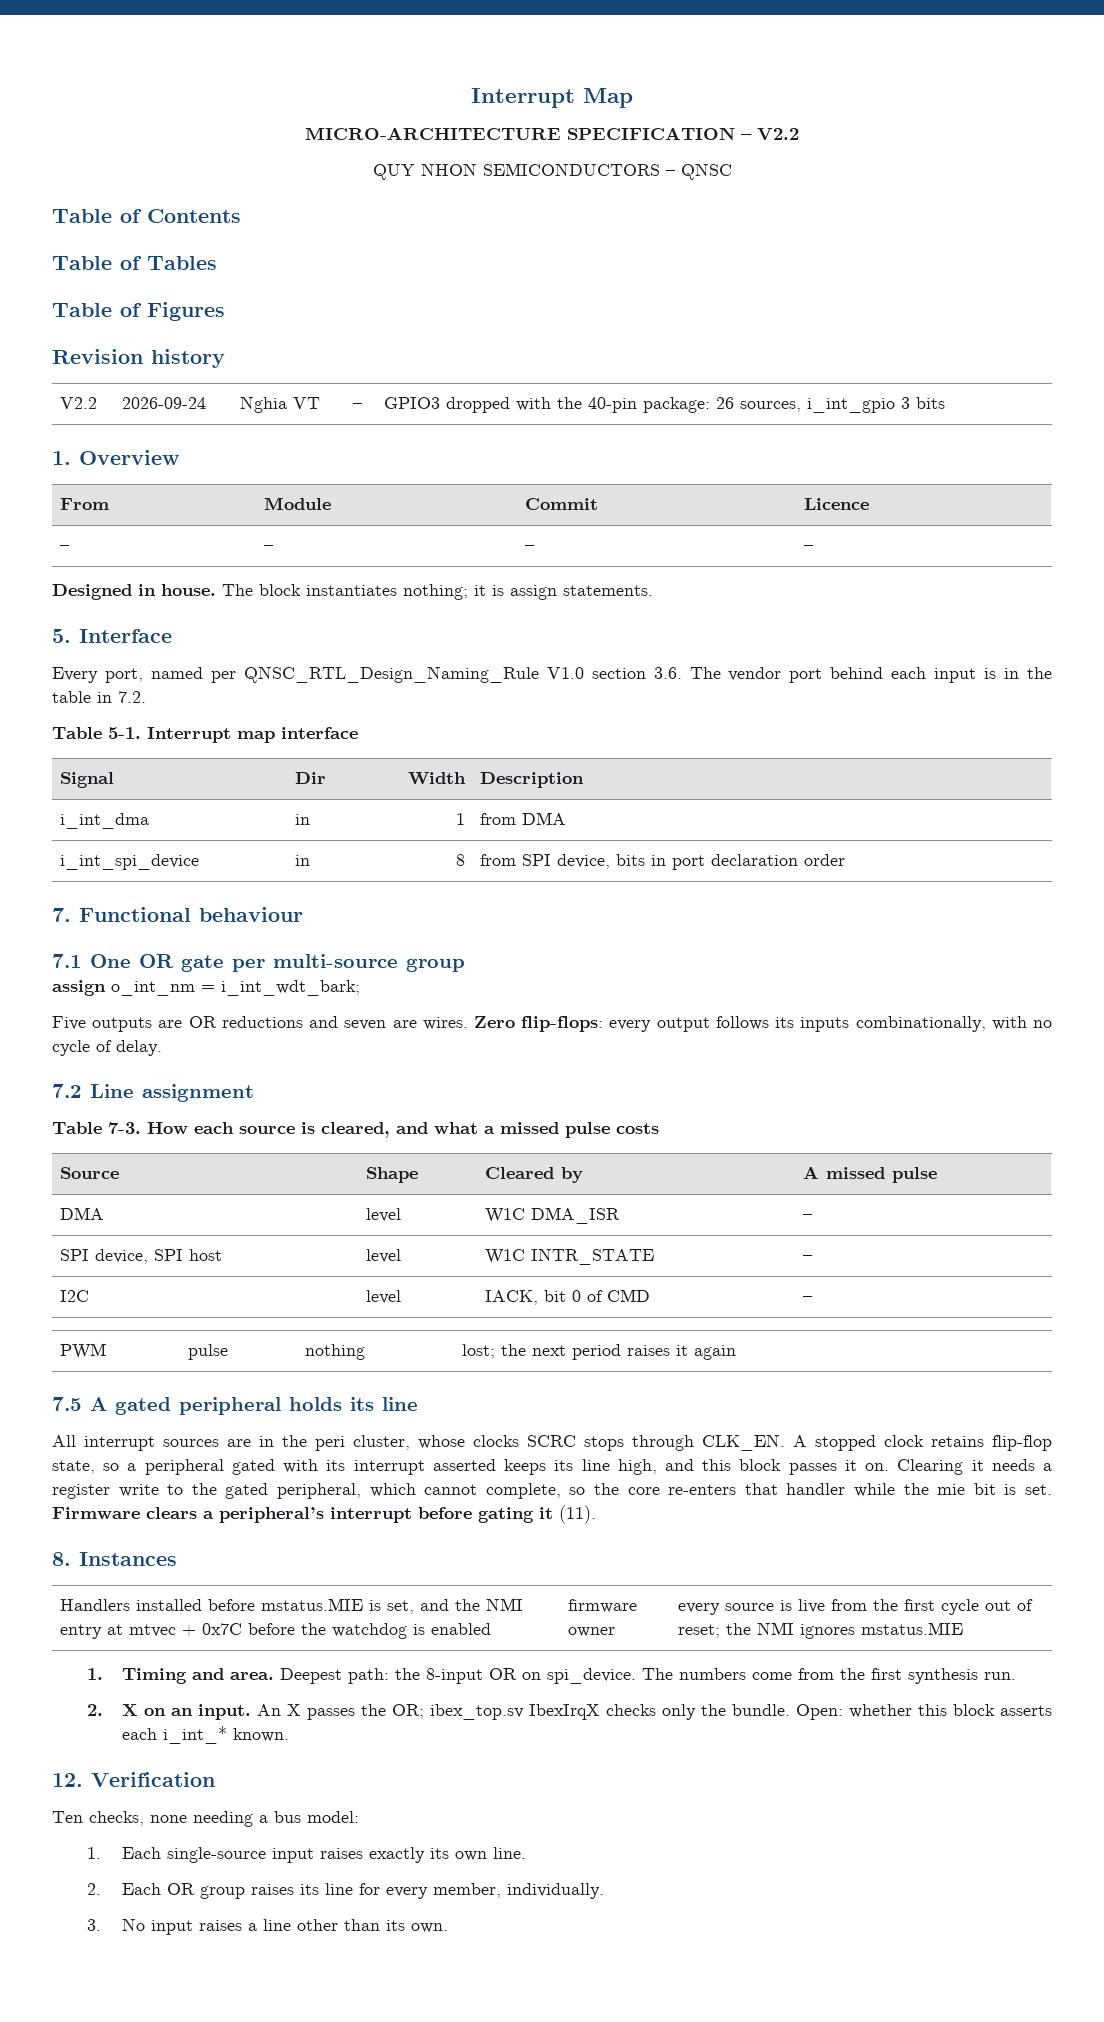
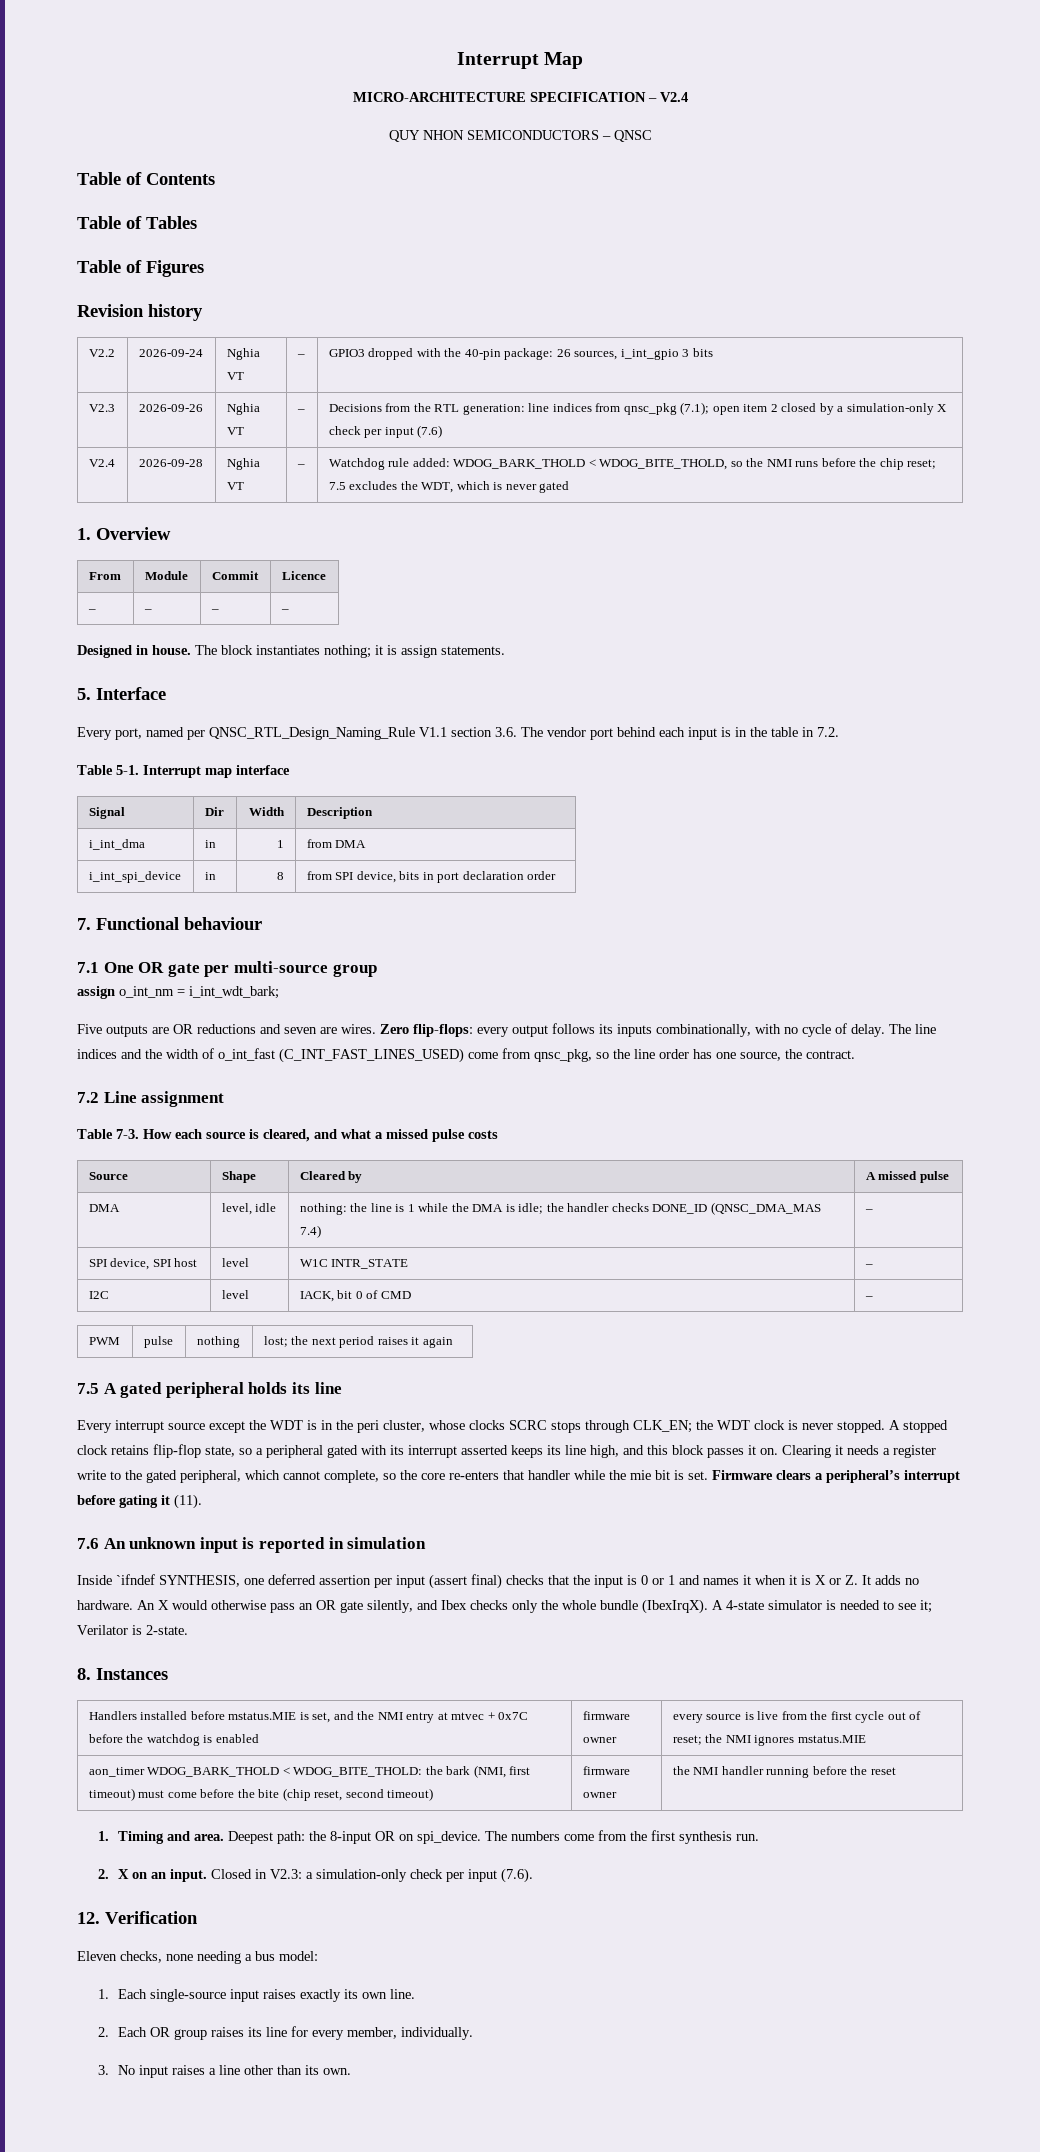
- MICRO-ARCHITECTURE SPECIFICATION – V2.2
+ MICRO-ARCHITECTURE SPECIFICATION – V2.4
+ V2.3 | 2026-09-26 | Nghia VT | – | Decisions from the RTL generation: line indices from qnsc_pkg (7.1); open item 2 closed by a simulation-only X check per input (7.6)
+ V2.4 | 2026-09-28 | Nghia VT | – | Watchdog rule added: WDOG_BARK_THOLD < WDOG_BITE_THOLD, so the NMI runs before the chip reset; 7.5 excludes the WDT, which is never gated
- Every port, named per QNSC_RTL_Design_Naming_Rule V1.0 section 3.6. The vendor port behind each input is in the table in 7.2.
+ Every port, named per QNSC_RTL_Design_Naming_Rule V1.1 section 3.6. The vendor port behind each input is in the table in 7.2.
+ The line indices and the width of o_int_fast (C_INT_FAST_LINES_USED) come from qnsc_pkg, so the line order has one source, the contract.
- DMA | level | W1C DMA_ISR | –
+ DMA | level, idle | nothing: the line is 1 while the DMA is idle; the handler checks DONE_ID (QNSC_DMA_MAS 7.4) | –
- All interrupt sources are in the peri cluster, whose clocks SCRC stops through CLK_EN.
+ Every interrupt source except the WDT is in the peri cluster, whose clocks SCRC stops through CLK_EN; the WDT clock is never stopped.
+ 7.6 An unknown input is reported in simulation
+ Inside `ifndef SYNTHESIS, one deferred assertion per input (assert final) checks that the input is 0 or 1 and names it when it is X or Z. It adds no hardware. An X would otherwise pass an OR gate silently, and Ibex checks only the whole bundle (IbexIrqX). A 4-state simulator is needed to see it; Verilator is 2-state.
+ aon_timer WDOG_BARK_THOLD < WDOG_BITE_THOLD: the bark (NMI, first timeout) must come before the bite (chip reset, second timeout) | firmware owner | the NMI handler running before the reset
- An X passes the OR; ibex_top.sv IbexIrqX checks only the bundle. Open: whether this block asserts each i_int_* known.
+ Closed in V2.3: a simulation-only check per input (7.6).
- Ten checks, none needing a bus model:
+ Eleven checks, none needing a bus model:

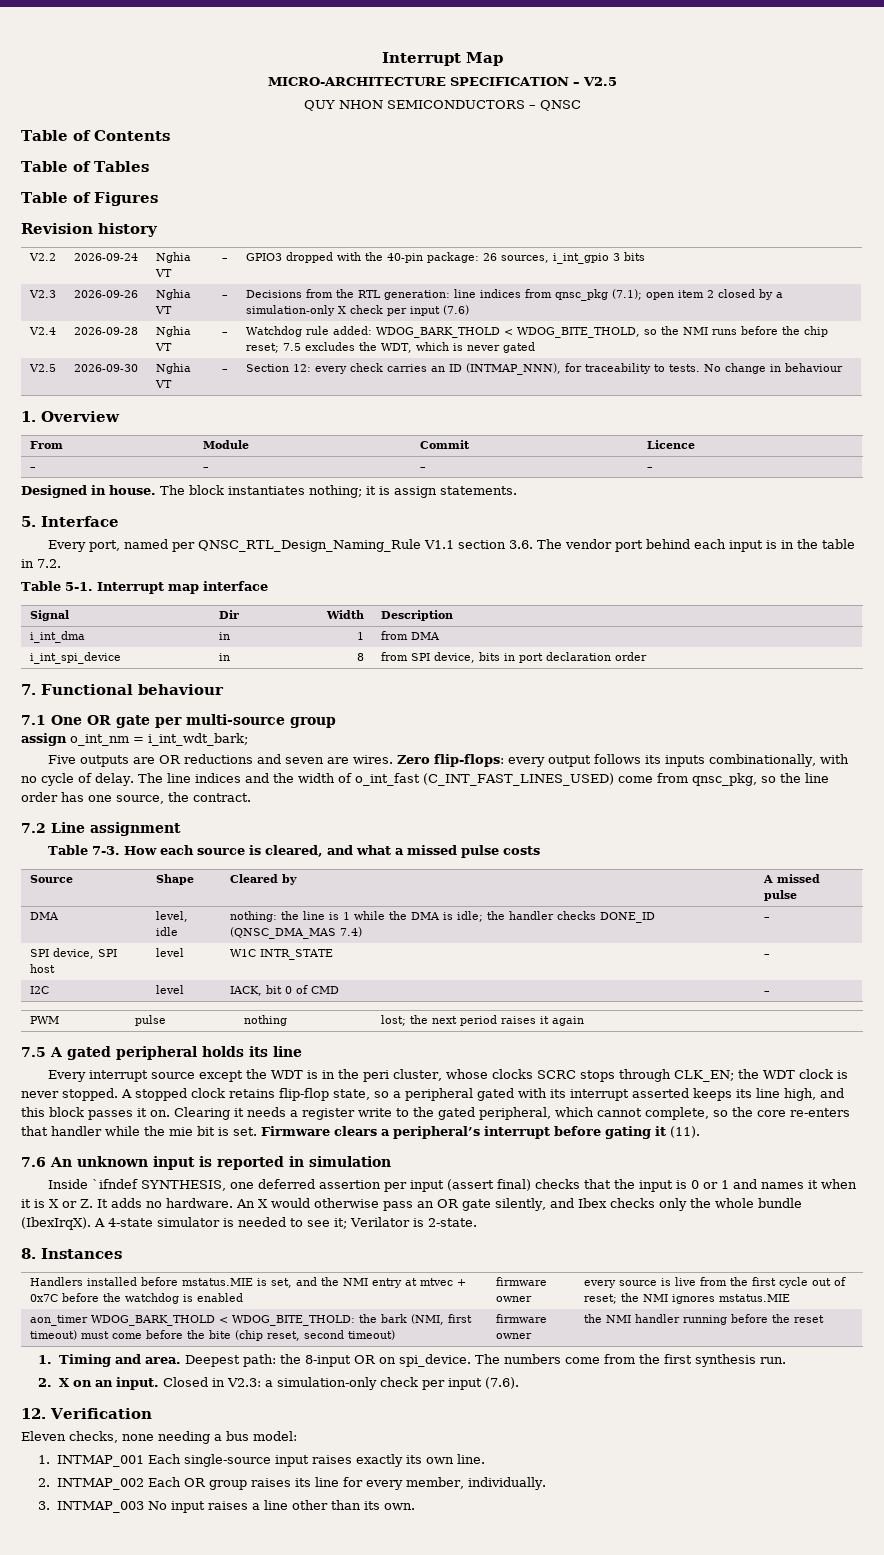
- MICRO-ARCHITECTURE SPECIFICATION – V2.4
+ MICRO-ARCHITECTURE SPECIFICATION – V2.5
+ V2.5 | 2026-09-30 | Nghia VT | – | Section 12: every check carries an ID (INTMAP_NNN), for traceability to tests. No change in behaviour
- 1. Each single-source input raises exactly its own line.
+ 1. INTMAP_001 Each single-source input raises exactly its own line.
- 2. Each OR group raises its line for every member, individually.
+ 2. INTMAP_002 Each OR group raises its line for every member, individually.
- 3. No input raises a line other than its own.
+ 3. INTMAP_003 No input raises a line other than its own.

